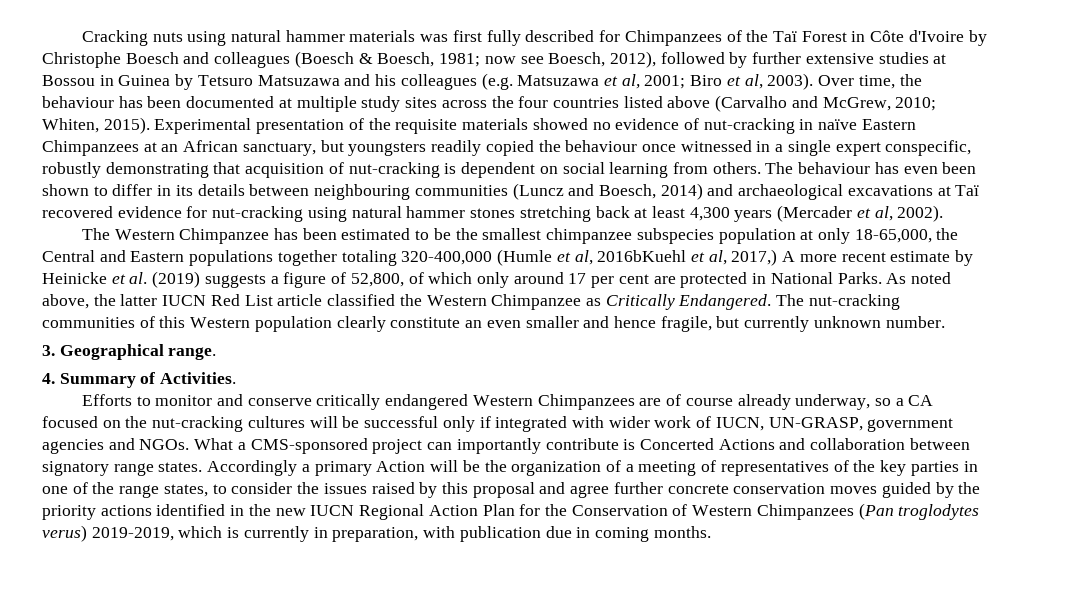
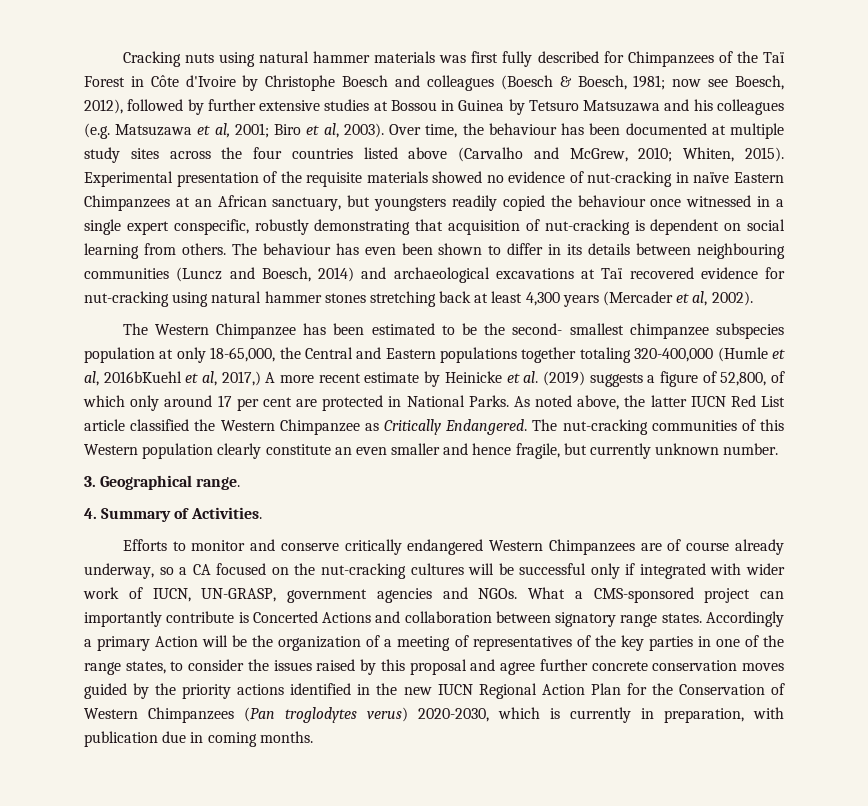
- The Western Chimpanzee has been estimated to be the smallest chimpanzee subspecies population at only 18-65,000, the Central and Eastern populations together totaling 320-400,000 (Humle et al, 2016bKuehl et al, 2017,) A more recent estimate by Heinicke et al. (2019) suggests a figure of 52,800, of which only around 17 per cent are protected in National Parks.
+ The Western Chimpanzee has been estimated to be the second- smallest chimpanzee subspecies population at only 18-65,000, the Central and Eastern populations together totaling 320-400,000 (Humle et al, 2016bKuehl et al, 2017,) A more recent estimate by Heinicke et al. (2019) suggests a figure of 52,800, of which only around 17 per cent are protected in National Parks.
- Accordingly a primary Action will be the organization of a meeting of representatives of the key parties in one of the range states, to consider the issues raised by this proposal and agree further concrete conservation moves guided by the priority actions identified in the new IUCN Regional Action Plan for the Conservation of Western Chimpanzees (Pan troglodytes verus) 2019-2019, which is currently in preparation, with publication due in coming months.
+ Accordingly a primary Action will be the organization of a meeting of representatives of the key parties in one of the range states, to consider the issues raised by this proposal and agree further concrete conservation moves guided by the priority actions identified in the new IUCN Regional Action Plan for the Conservation of Western Chimpanzees (Pan troglodytes verus) 2020-2030, which is currently in preparation, with publication due in coming months.

